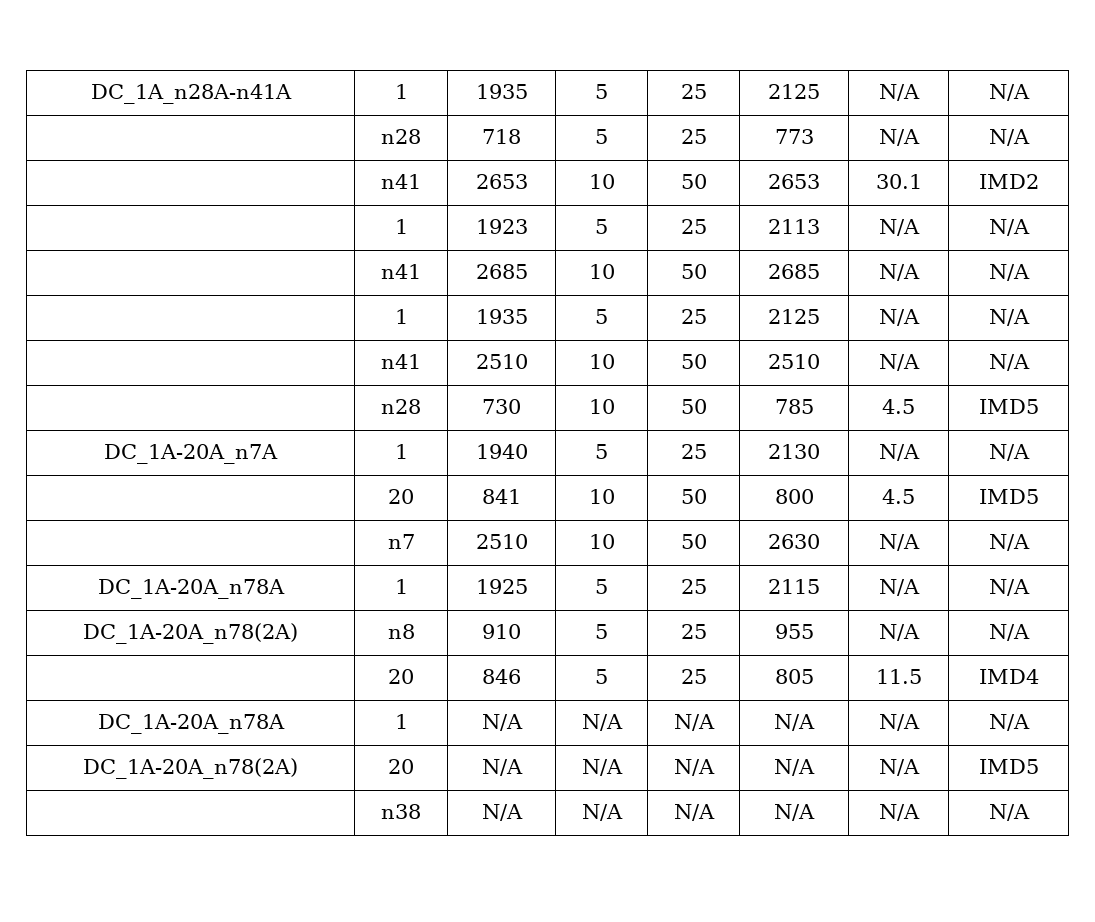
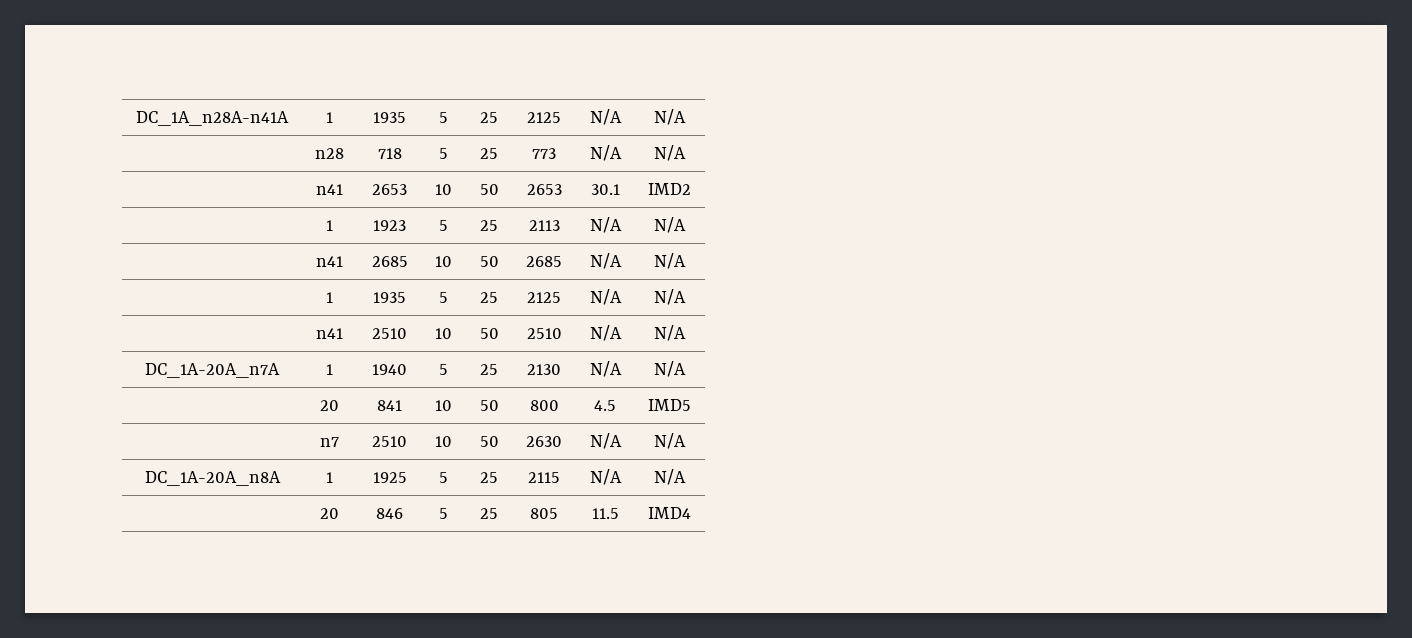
- | n28 | 730 | 10 | 50 | 785 | 4.5 | IMD5
- DC_1A-20A_n78A | 1 | 1925 | 5 | 25 | 2115 | N/A | N/A
+ DC_1A-20A_n8A | 1 | 1925 | 5 | 25 | 2115 | N/A | N/A
- DC_1A-20A_n78(2A) | n8 | 910 | 5 | 25 | 955 | N/A | N/A
- DC_1A-20A_n78A | 1 | N/A | N/A | N/A | N/A | N/A | N/A
- DC_1A-20A_n78(2A) | 20 | N/A | N/A | N/A | N/A | N/A | IMD5
- | n38 | N/A | N/A | N/A | N/A | N/A | N/A

